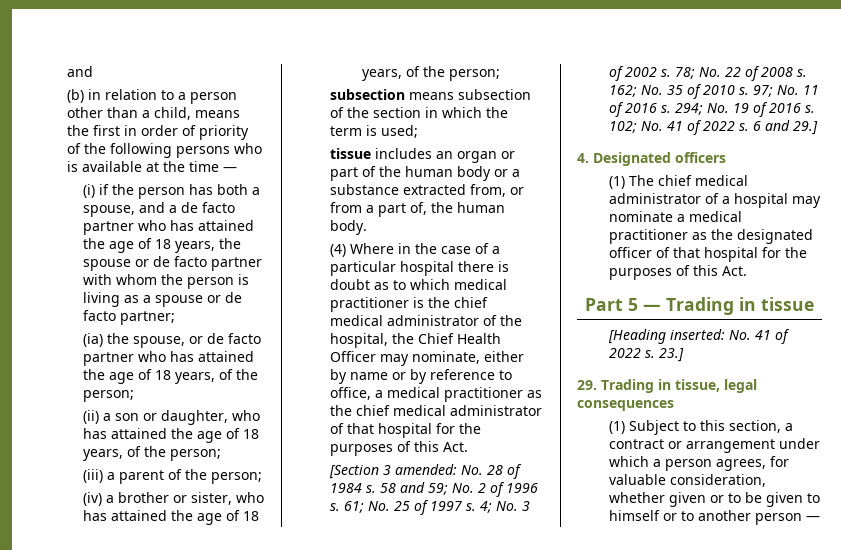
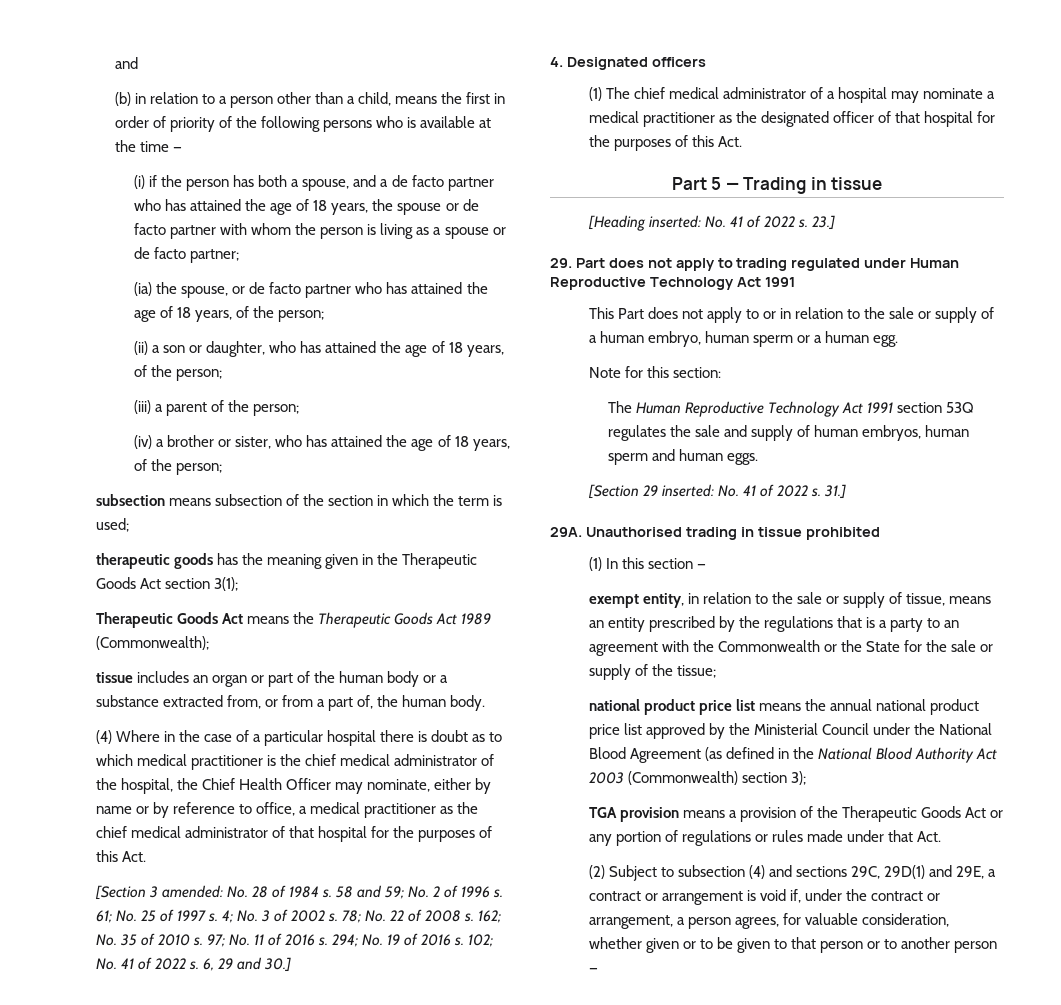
+ therapeutic goods has the meaning given in the Therapeutic Goods Act section 3(1);
+ Therapeutic Goods Act means the Therapeutic Goods Act 1989 (Commonwealth);
- 6 and 29.]
+ 6, 29 and 30.]
- 29. Trading in tissue, legal consequences
- (1) Subject to this section, a contract or arrangement under which a person agrees, for valuable consideration, whether given or to be given to himself or to another person —
+ 29. Part does not apply to trading regulated under Human Reproductive Technology Act 1991
+ This Part does not apply to or in relation to the sale or supply of a human embryo, human sperm or a human egg.
+ Note for this section:
+ The Human Reproductive Technology Act 1991 section 53Q regulates the sale and supply of human embryos, human sperm and human eggs.
+ [Section 29 inserted: No. 41 of 2022 s. 31.]
+ 29A. Unauthorised trading in tissue prohibited
+ (1) In this section —
+ exempt entity, in relation to the sale or supply of tissue, means an entity prescribed by the regulations that is a party to an agreement with the Commonwealth or the State for the sale or supply of the tissue;
+ national product price list means the annual national product price list approved by the Ministerial Council under the National Blood Agreement (as defined in the National Blood Authority Act 2003 (Commonwealth) section 3);
+ TGA provision means a provision of the Therapeutic Goods Act or any portion of regulations or rules made under that Act.
+ (2) Subject to subsection (4) and sections 29C, 29D(1) and 29E, a contract or arrangement is void if, under the contract or arrangement, a person agrees, for valuable consideration, whether given or to be given to that person or to another person —

